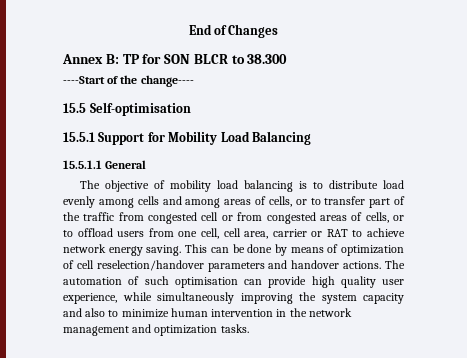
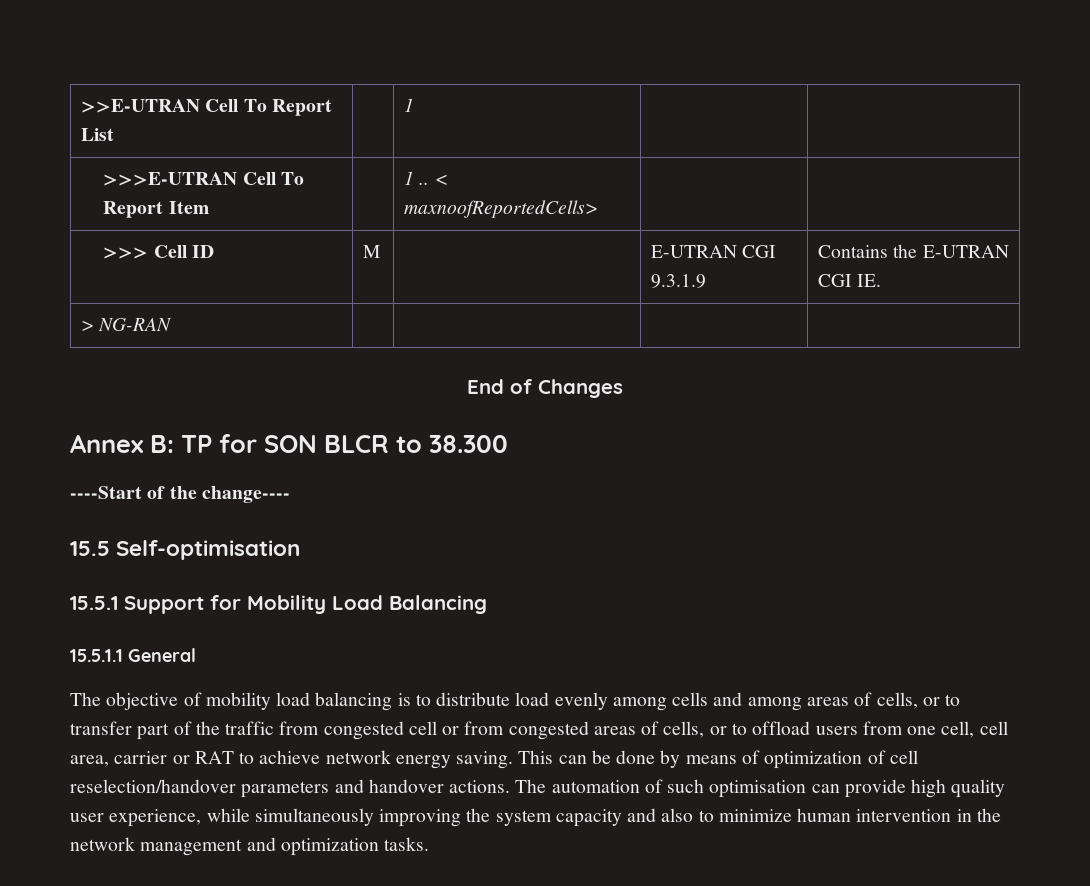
+ >>E-UTRAN Cell To Report List | | 1 | |
+ >>>E-UTRAN Cell To Report Item | | 1 .. < maxnoofReportedCells> | |
+ >>> Cell ID | M | | E-UTRAN CGI 9.3.1.9 | Contains the E-UTRAN CGI IE.
+ > NG-RAN | | | |

